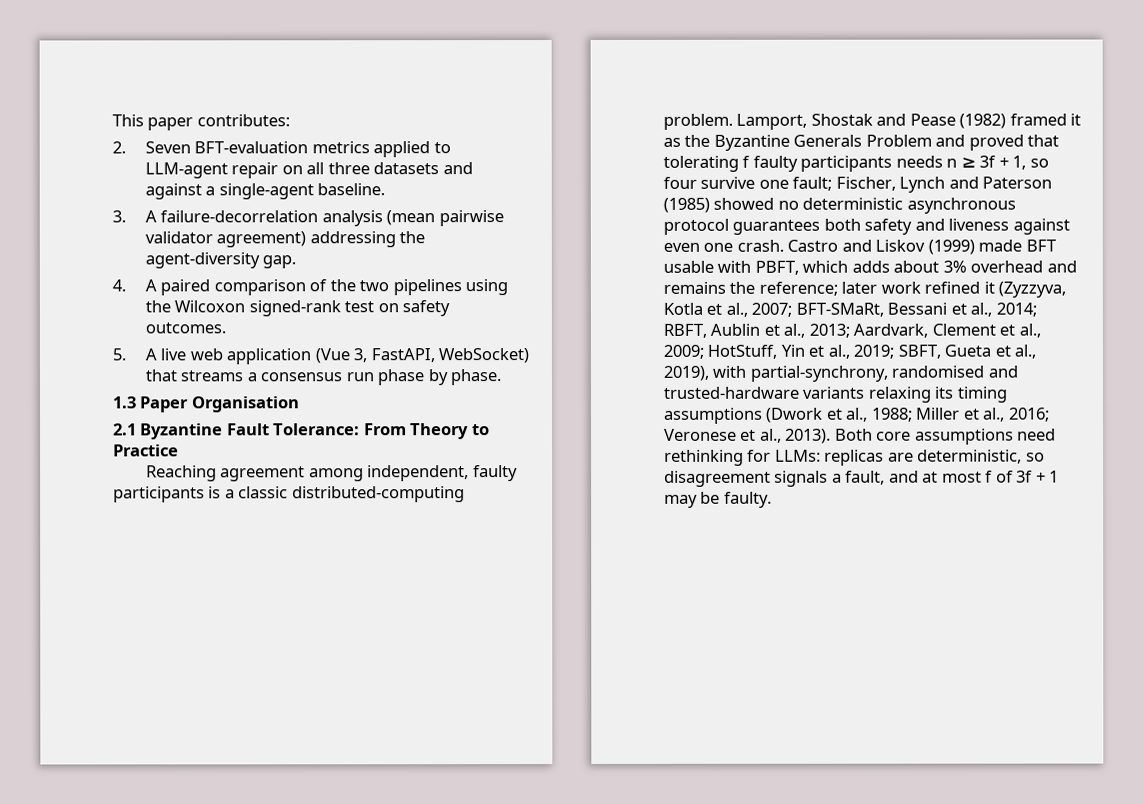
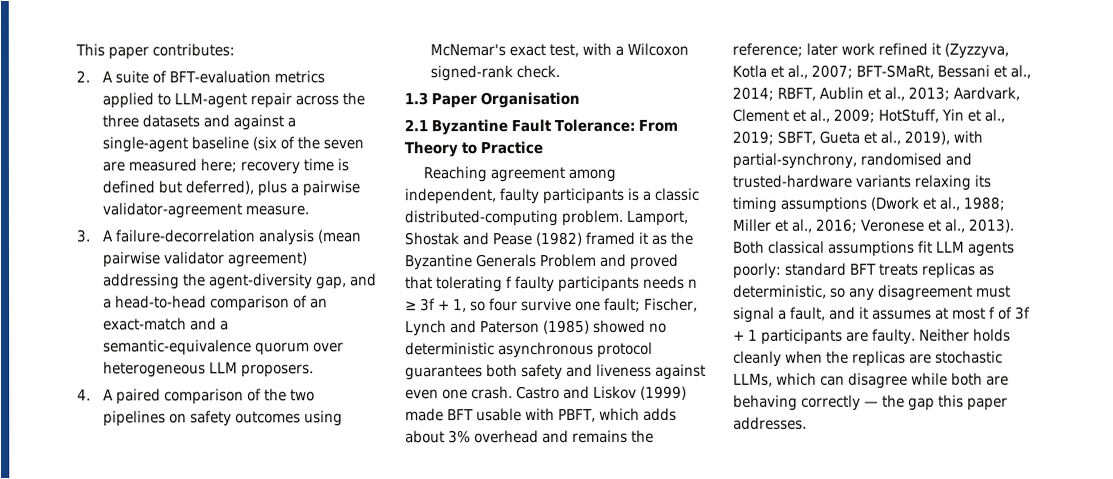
- 2. Seven BFT-evaluation metrics applied to LLM-agent repair on all three datasets and against a single-agent baseline.
+ 2. A suite of BFT-evaluation metrics applied to LLM-agent repair across the three datasets and against a single-agent baseline (six of the seven are measured here; recovery time is defined but deferred), plus a pairwise validator-agreement measure.
- 3. A failure-decorrelation analysis (mean pairwise validator agreement) addressing the agent-diversity gap.
+ 3. A failure-decorrelation analysis (mean pairwise validator agreement) addressing the agent-diversity gap, and a head-to-head comparison of an exact-match and a semantic-equivalence quorum over heterogeneous LLM proposers.
- 4. A paired comparison of the two pipelines using the Wilcoxon signed-rank test on safety outcomes.
- 5. A live web application (Vue 3, FastAPI, WebSocket) that streams a consensus run phase by phase.
+ 4. A paired comparison of the two pipelines on safety outcomes using McNemar's exact test, with a Wilcoxon signed-rank check.
- Both core assumptions need rethinking for LLMs: replicas are deterministic, so disagreement signals a fault, and at most f of 3f + 1 may be faulty.
+ Both classical assumptions fit LLM agents poorly: standard BFT treats replicas as deterministic, so any disagreement must signal a fault, and it assumes at most f of 3f + 1 participants are faulty. Neither holds cleanly when the replicas are stochastic LLMs, which can disagree while both are behaving correctly — the gap this paper addresses.

